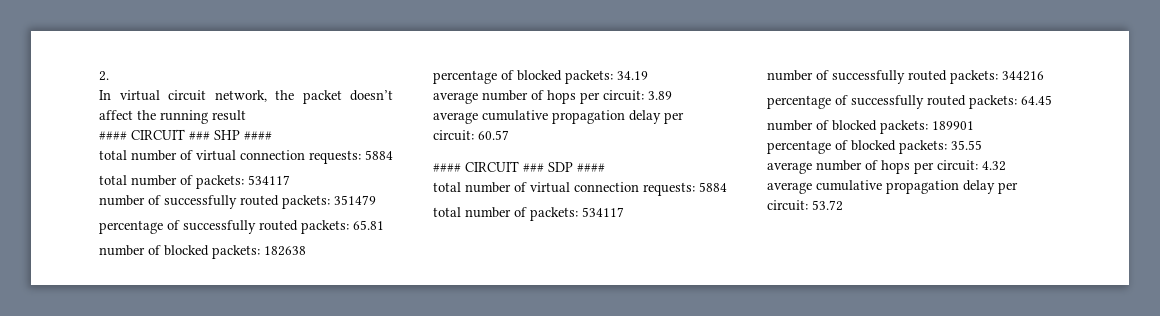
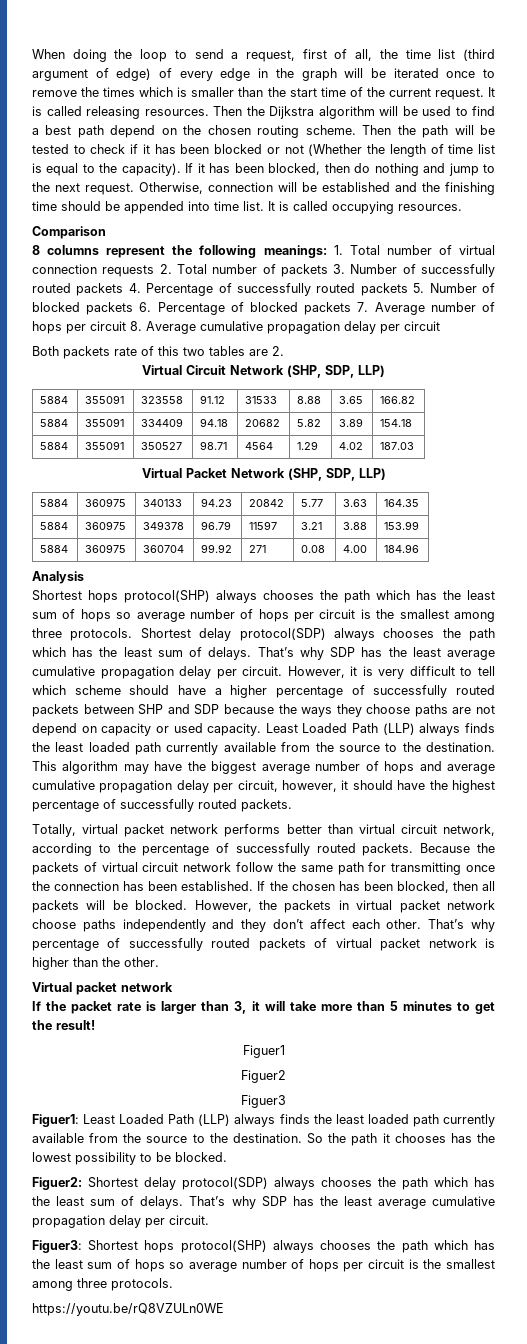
- 2.
- In virtual circuit network, the packet doesn’t affect the running result
- #### CIRCUIT ### SHP ####
- total number of virtual connection requests: 5884
- total number of packets: 534117
- number of successfully routed packets: 351479
- percentage of successfully routed packets: 65.81
- number of blocked packets: 182638
- percentage of blocked packets: 34.19
- average number of hops per circuit: 3.89
- average cumulative propagation delay per circuit: 60.57
- #### CIRCUIT ### SDP ####
- total number of virtual connection requests: 5884
- total number of packets: 534117
- number of successfully routed packets: 344216
- percentage of successfully routed packets: 64.45
- number of blocked packets: 189901
- percentage of blocked packets: 35.55
- average number of hops per circuit: 4.32
- average cumulative propagation delay per circuit: 53.72
+ When doing the loop to send a request, first of all, the time list (third argument of edge) of every edge in the graph will be iterated once to remove the times which is smaller than the start time of the current request. It is called releasing resources. Then the Dijkstra algorithm will be used to find a best path depend on the chosen routing scheme. Then the path will be tested to check if it has been blocked or not (Whether the length of time list is equal to the capacity). If it has been blocked, then do nothing and jump to the next request. Otherwise, connection will be established and the finishing time should be appended into time list. It is called occupying resources.
+ Comparison
+ 8 columns represent the following meanings: 1. Total number of virtual connection requests 2. Total number of packets 3. Number of successfully routed packets 4. Percentage of successfully routed packets 5. Number of blocked packets 6. Percentage of blocked packets 7. Average number of hops per circuit 8. Average cumulative propagation delay per circuit
+ Both packets rate of this two tables are 2.
+ Virtual Circuit Network (SHP, SDP, LLP)
+ 5884 | 355091 | 323558 | 91.12 | 31533 | 8.88 | 3.65 | 166.82
+ 5884 | 355091 | 334409 | 94.18 | 20682 | 5.82 | 3.89 | 154.18
+ 5884 | 355091 | 350527 | 98.71 | 4564 | 1.29 | 4.02 | 187.03
+ Virtual Packet Network (SHP, SDP, LLP)
+ 5884 | 360975 | 340133 | 94.23 | 20842 | 5.77 | 3.63 | 164.35
+ 5884 | 360975 | 349378 | 96.79 | 11597 | 3.21 | 3.88 | 153.99
+ 5884 | 360975 | 360704 | 99.92 | 271 | 0.08 | 4.00 | 184.96
+ Analysis
+ Shortest hops protocol(SHP) always chooses the path which has the least sum of hops so average number of hops per circuit is the smallest among three protocols. Shortest delay protocol(SDP) always chooses the path which has the least sum of delays. That’s why SDP has the least average cumulative propagation delay per circuit. However, it is very difficult to tell which scheme should have a higher percentage of successfully routed packets between SHP and SDP because the ways they choose paths are not depend on capacity or used capacity. Least Loaded Path (LLP) always finds the least loaded path currently available from the source to the destination. This algorithm may have the biggest average number of hops and average cumulative propagation delay per circuit, however, it should have the highest percentage of successfully routed packets.
+ Totally, virtual packet network performs better than virtual circuit network, according to the percentage of successfully routed packets. Because the packets of virtual circuit network follow the same path for transmitting once the connection has been established. If the chosen has been blocked, then all packets will be blocked. However, the packets in virtual packet network choose paths independently and they don’t affect each other. That’s why percentage of successfully routed packets of virtual packet network is higher than the other.
+ Virtual packet network
+ If the packet rate is larger than 3, it will take more than 5 minutes to get the result!
+ Figuer1
+ Figuer2
+ Figuer3
+ Figuer1: Least Loaded Path (LLP) always finds the least loaded path currently available from the source to the destination. So the path it chooses has the lowest possibility to be blocked.
+ Figuer2: Shortest delay protocol(SDP) always chooses the path which has the least sum of delays. That’s why SDP has the least average cumulative propagation delay per circuit.
+ Figuer3: Shortest hops protocol(SHP) always chooses the path which has the least sum of hops so average number of hops per circuit is the smallest among three protocols.
+ https://youtu.be/rQ8VZULn0WE

